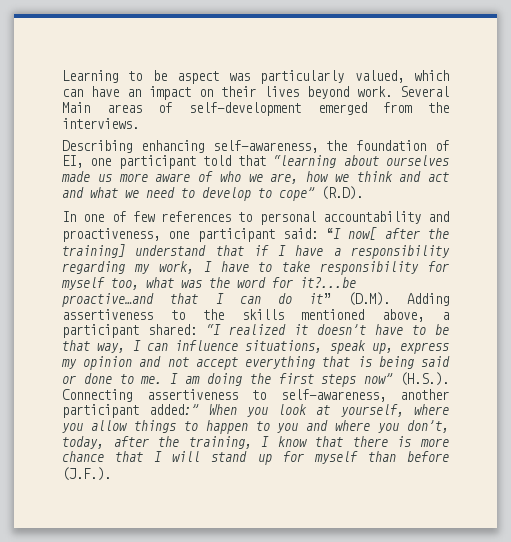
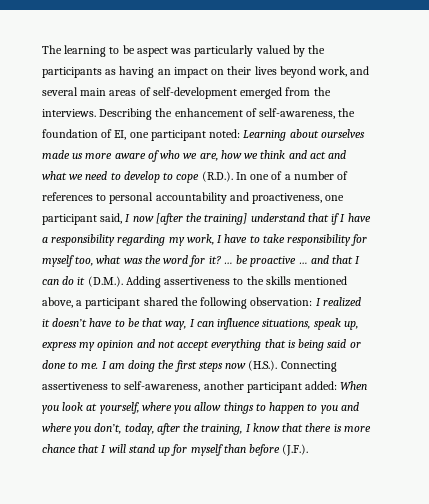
- Learning to be aspect was particularly valued, which can have an impact on their lives beyond work. Several Main areas of self-development emerged from the interviews.
- Describing enhancing self-awareness, the foundation of EI, one participant told that “learning about ourselves made us more aware of who we are, how we think and act and what we need to develop to cope” (R.D).
- In one of few references to personal accountability and proactiveness, one participant said: “I now[ after the training] understand that if I have a responsibility regarding my work, I have to take responsibility for myself too, what was the word for it?...be proactive…and that I can do it” (D.M). Adding assertiveness to the skills mentioned above, a participant shared: “I realized it doesn’t have to be that way, I can influence situations, speak up, express my opinion and not accept everything that is being said or done to me.
+ The learning to be aspect was particularly valued by the participants as having an impact on their lives beyond work, and several main areas of self-development emerged from the interviews. Describing the enhancement of self-awareness, the foundation of EI, one participant noted: Learning about ourselves made us more aware of who we are, how we think and act and what we need to develop to cope (R.D.). In one of a number of references to personal accountability and proactiveness, one participant said, I now [after the training] understand that if I have a responsibility regarding my work, I have to take responsibility for myself too, what was the word for it? … be proactive … and that I can do it (D.M.). Adding assertiveness to the skills mentioned above, a participant shared the following observation: I realized it doesn’t have to be that way, I can influence situations, speak up, express my opinion and not accept everything that is being said or done to me.
- I am doing the first steps now” (H.S.). Connecting assertiveness to self-awareness, another participant added:” When you look at yourself, where you allow things to happen to you and where you don’t, today, after the training, I know that there is more chance that I will stand up for myself than before (J.F.).
+ I am doing the first steps now (H.S.). Connecting assertiveness to self-awareness, another participant added: When you look at yourself, where you allow things to happen to you and where you don’t, today, after the training, I know that there is more chance that I will stand up for myself than before (J.F.).

